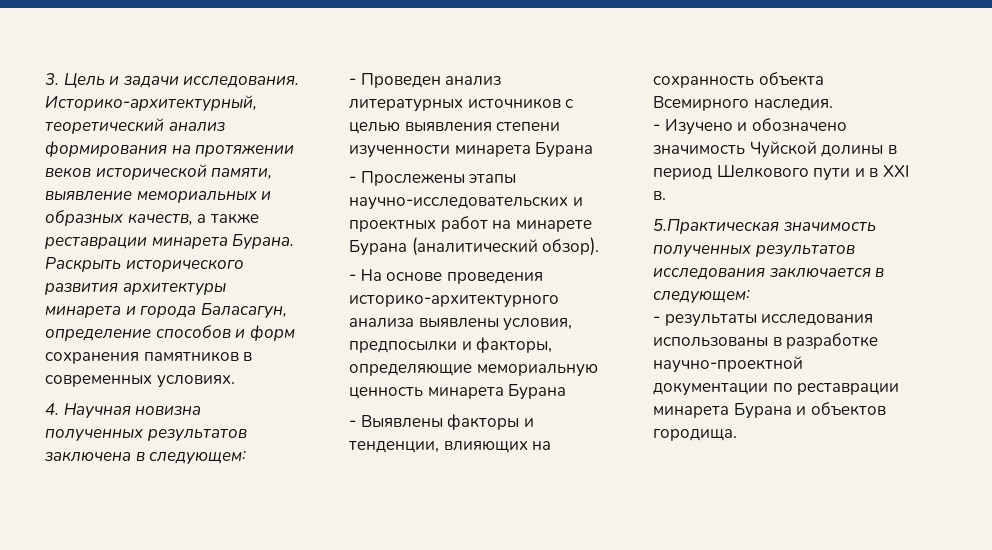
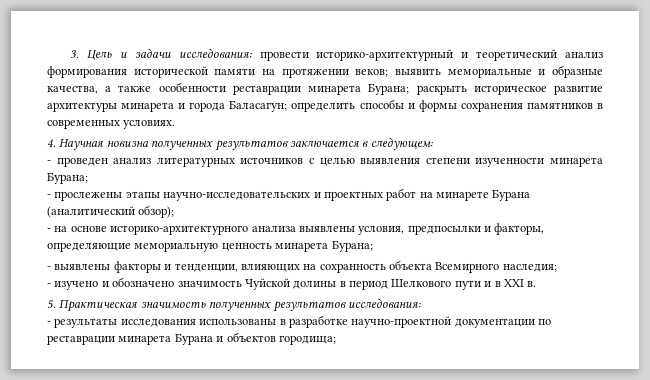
- 3. Цель и задачи исследования. Историко-архитектурный, теоретический анализ формирования на протяжении веков исторической памяти, выявление мемориальных и образных качеств, а также реставрации минарета Бурана. Раскрыть исторического развития архитектуры минарета и города Баласагун, определение способов и форм сохранения памятников в современных условиях.
+ 3. Цель и задачи исследования: провести историко-архитектурный и теоретический анализ формирования исторической памяти на протяжении веков; выявить мемориальные и образные качества, а также особенности реставрации минарета Бурана; раскрыть историческое развитие архитектуры минарета и города Баласагун; определить способы и формы сохранения памятников в современных условиях.
- 4. Научная новизна полученных результатов заключена в следующем:
- - Проведен анализ литературных источников с целью выявления степени изученности минарета Бурана
- - Прослежены этапы научно-исследовательских и проектных работ на минарете Бурана (аналитический обзор).
- - На основе проведения историко-архитектурного анализа выявлены условия, предпосылки и факторы, определяющие мемориальную ценность минарета Бурана
- - Выявлены факторы и тенденции, влияющих на сохранность объекта Всемирного наследия.
- - Изучено и обозначено значимость Чуйской долины в период Шелкового пути и в ХХI в.
+ 4. Научная новизна полученных результатов заключается в следующем:
+ - проведен анализ литературных источников с целью выявления степени изученности минарета Бурана;
+ - прослежены этапы научно-исследовательских и проектных работ на минарете Бурана (аналитический обзор);
+ - на основе историко-архитектурного анализа выявлены условия, предпосылки и факторы, определяющие мемориальную ценность минарета Бурана;
+ - выявлены факторы и тенденции, влияющих на сохранность объекта Всемирного наследия;
+ - изучено и обозначено значимость Чуйской долины в период Шелкового пути и в ХХI в.
- 5.Практическая значимость полученных результатов исследования заключается в следующем:
+ 5. Практическая значимость полученных результатов исследования:
- - результаты исследования использованы в разработке научно-проектной документации по реставрации минарета Бурана и объектов городища.
+ - результаты исследования использованы в разработке научно-проектной документации по реставрации минарета Бурана и объектов городища;

